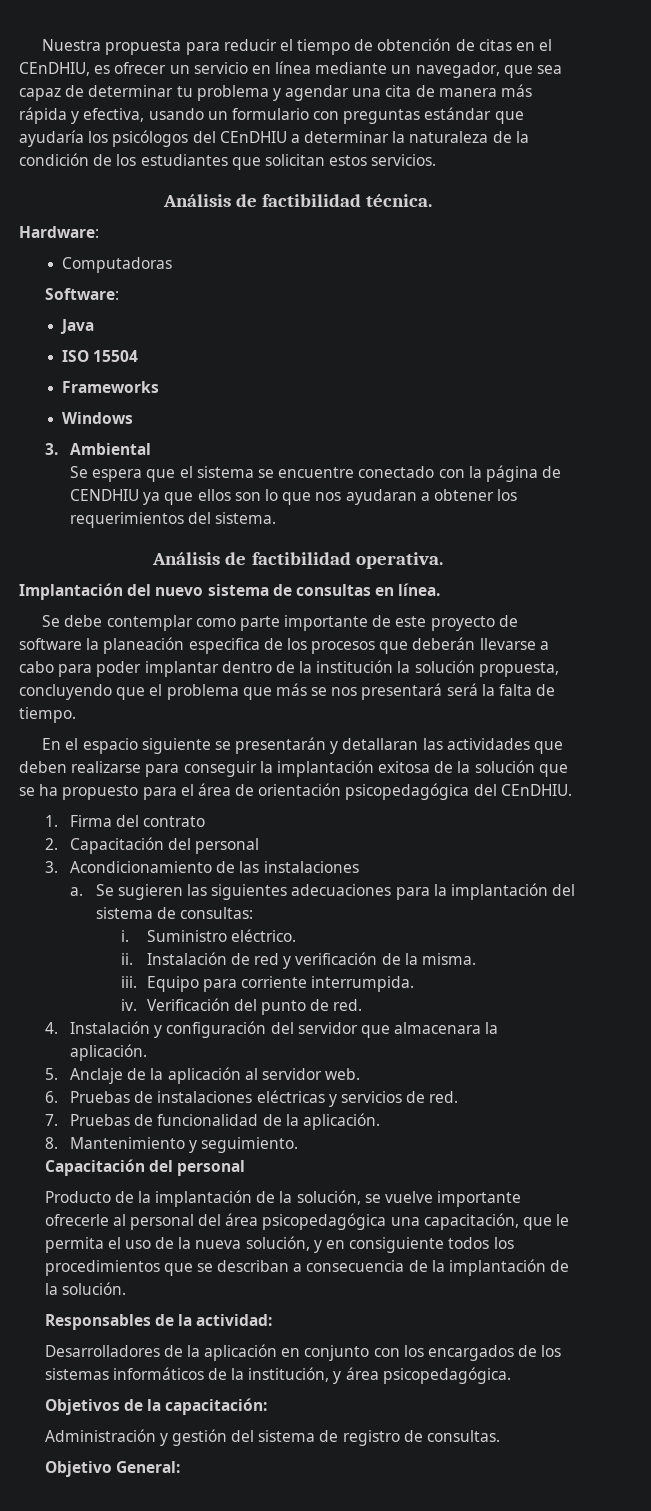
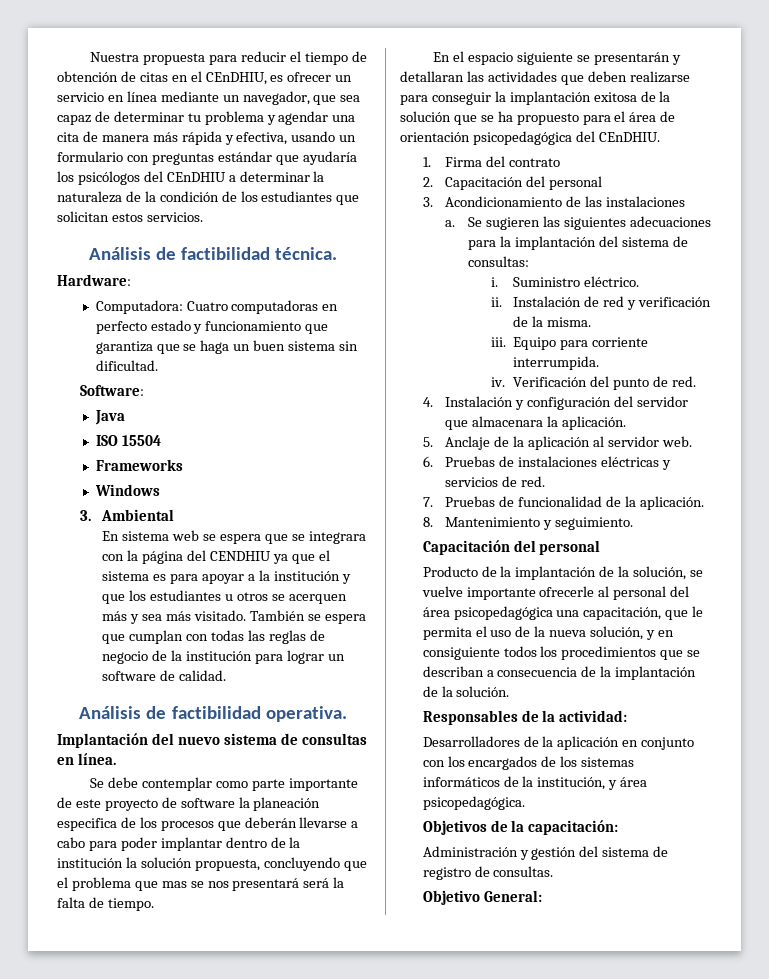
- Computadoras
+ Computadora: Cuatro computadoras en perfecto estado y funcionamiento que garantiza que se haga un buen sistema sin dificultad.
- Se espera que el sistema se encuentre conectado con la página de CENDHIU ya que ellos son lo que nos ayudaran a obtener los requerimientos del sistema.
+ En sistema web se espera que se integrara con la página del CENDHIU ya que el sistema es para apoyar a la institución y que los estudiantes u otros se acerquen más y sea más visitado. También se espera que cumplan con todas las reglas de negocio de la institución para lograr un software de calidad.
- Se debe contemplar como parte importante de este proyecto de software la planeación especifica de los procesos que deberán llevarse a cabo para poder implantar dentro de la institución la solución propuesta, concluyendo que el problema que más se nos presentará será la falta de tiempo.
+ Se debe contemplar como parte importante de este proyecto de software la planeación especifica de los procesos que deberán llevarse a cabo para poder implantar dentro de la institución la solución propuesta, concluyendo que el problema que mas se nos presentará será la falta de tiempo.

